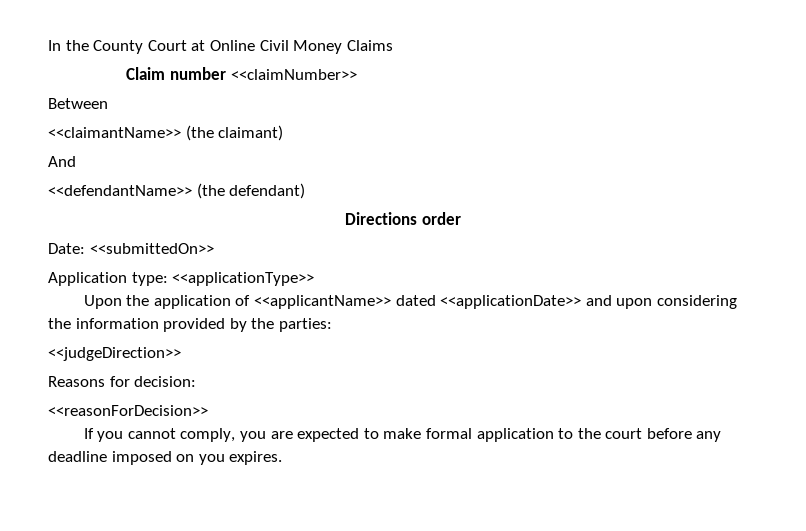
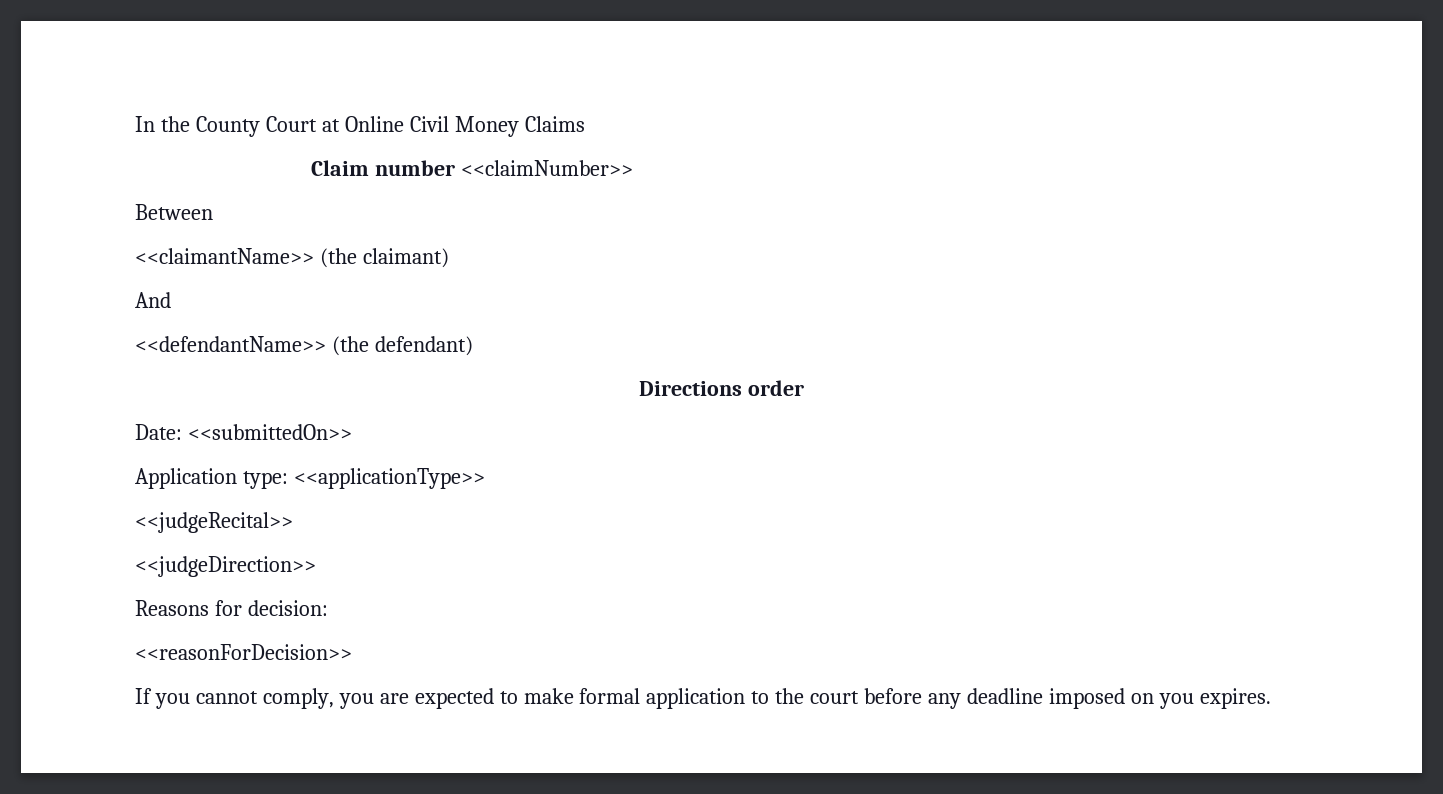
- Upon the application of <<applicantName>> dated <<applicationDate>> and upon considering the information provided by the parties:
+ <<judgeRecital>>

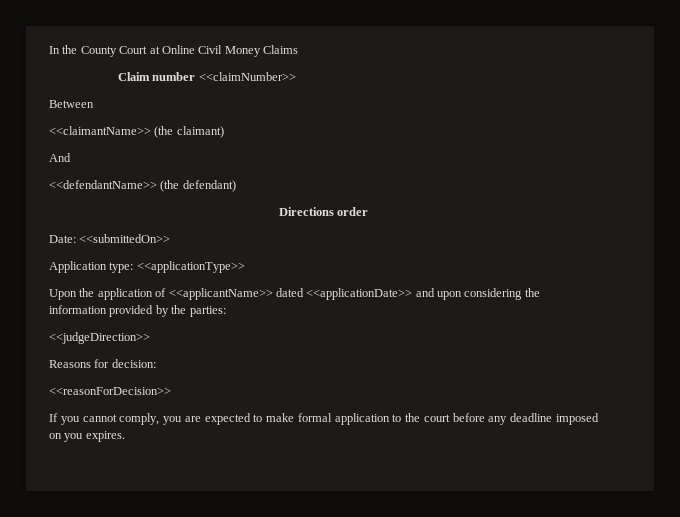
- <<judgeRecital>>
+ Upon the application of <<applicantName>> dated <<applicationDate>> and upon considering the information provided by the parties:

